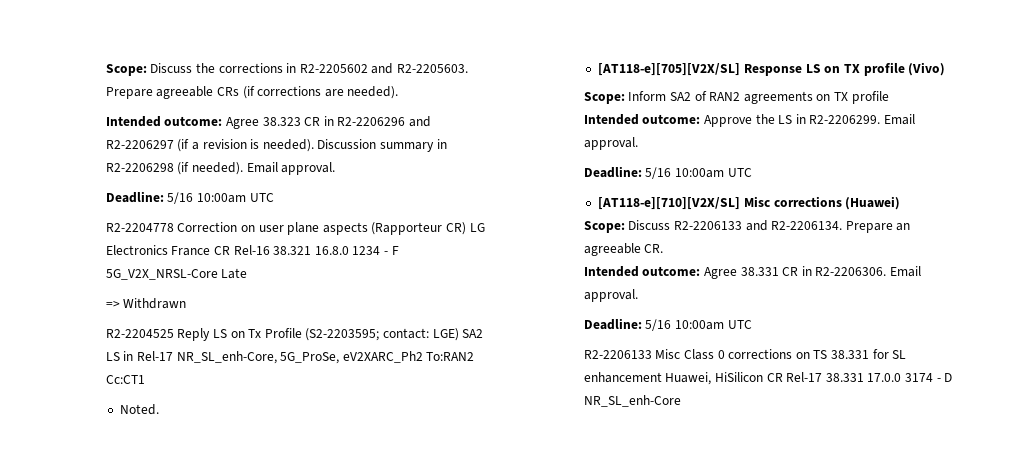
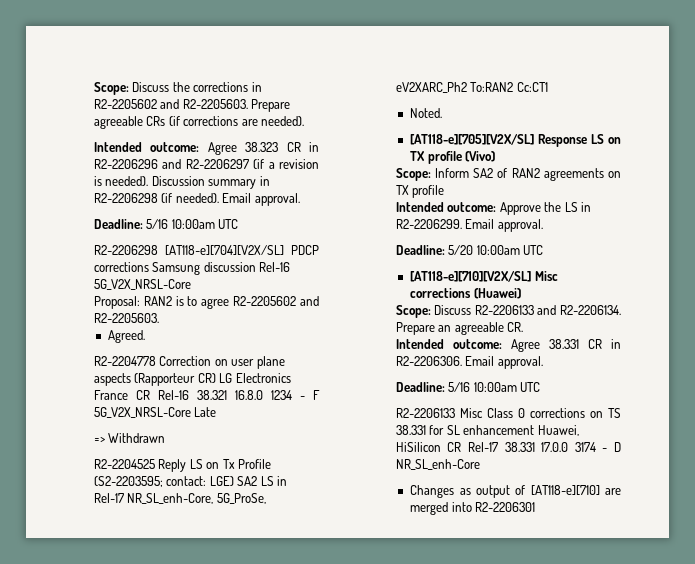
+ R2-2206298 [AT118-e][704][V2X/SL] PDCP corrections Samsung discussion Rel-16 5G_V2X_NRSL-Core
+ Proposal: RAN2 is to agree R2-2205602 and R2-2205603.
+ Agreed.
  Intended outcome: Approve the LS in R2-2206299. Email approval.
- Deadline: 5/16 10:00am UTC
+ Deadline: 5/20 10:00am UTC
+ Changes as output of [AT118-e][710] are merged into R2-2206301

